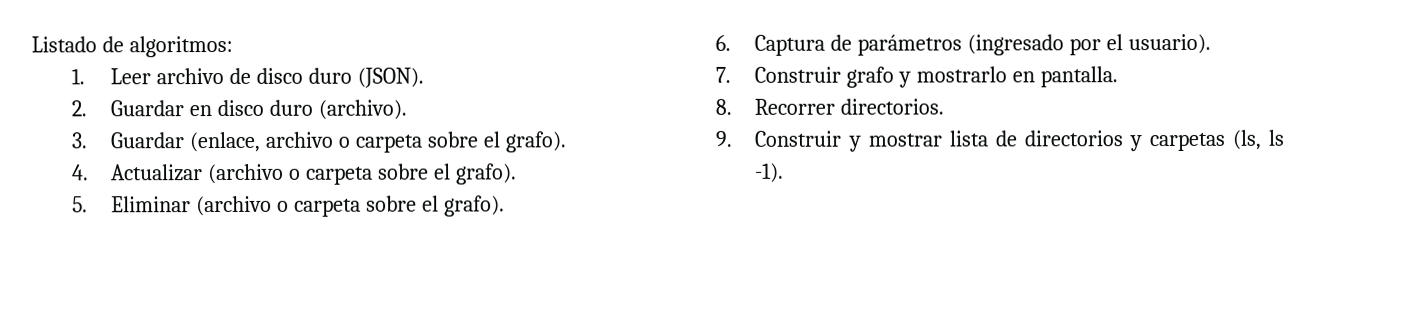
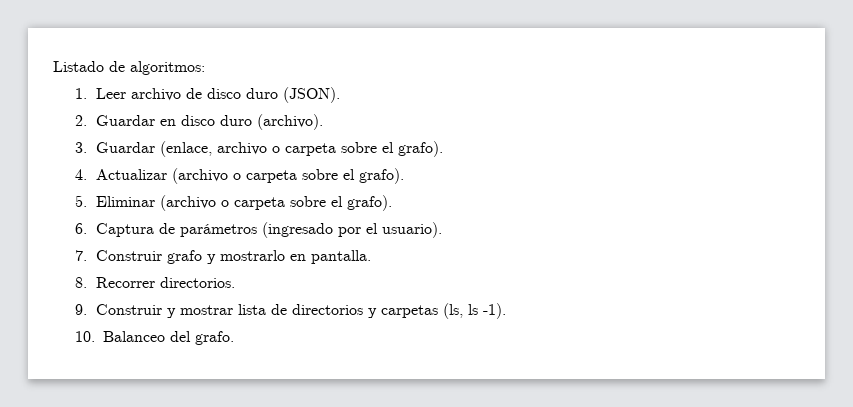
+ 10. Balanceo del grafo.

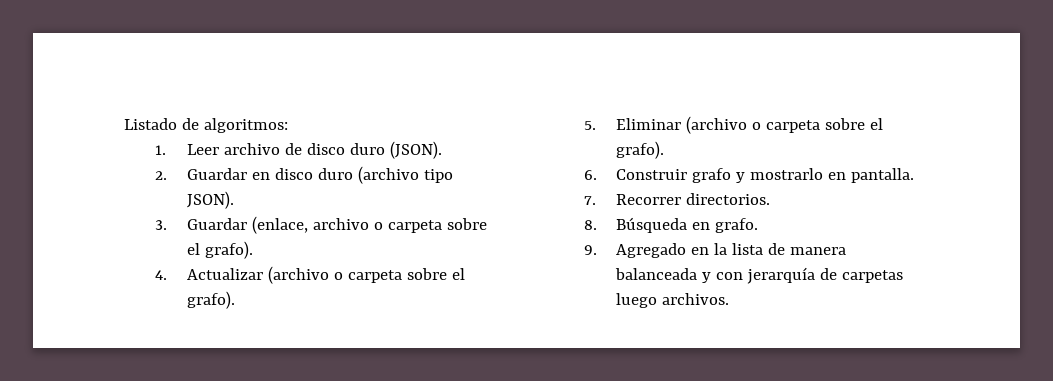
- 2. Guardar en disco duro (archivo).
+ 2. Guardar en disco duro (archivo tipo JSON).
- 6. Captura de parámetros (ingresado por el usuario).
- 7. Construir grafo y mostrarlo en pantalla.
+ 6. Construir grafo y mostrarlo en pantalla.
- 8. Recorrer directorios.
+ 7. Recorrer directorios.
- 9. Construir y mostrar lista de directorios y carpetas (ls, ls -1).
- 10. Balanceo del grafo.
+ 8. Búsqueda en grafo.
+ 9. Agregado en la lista de manera balanceada y con jerarquía de carpetas luego archivos.

